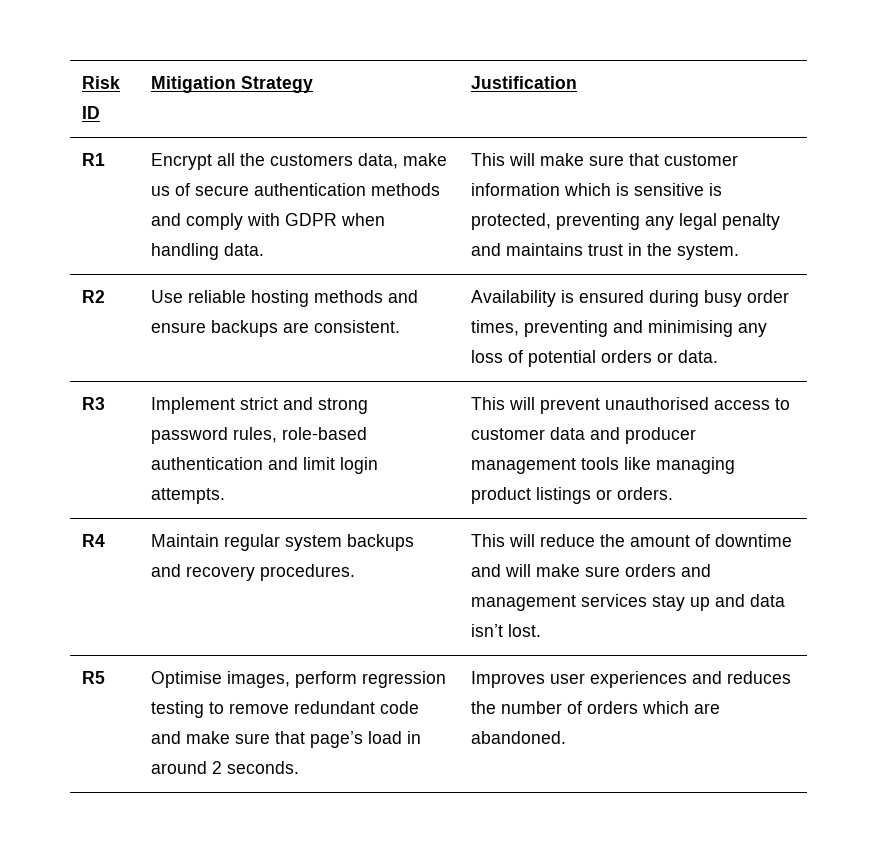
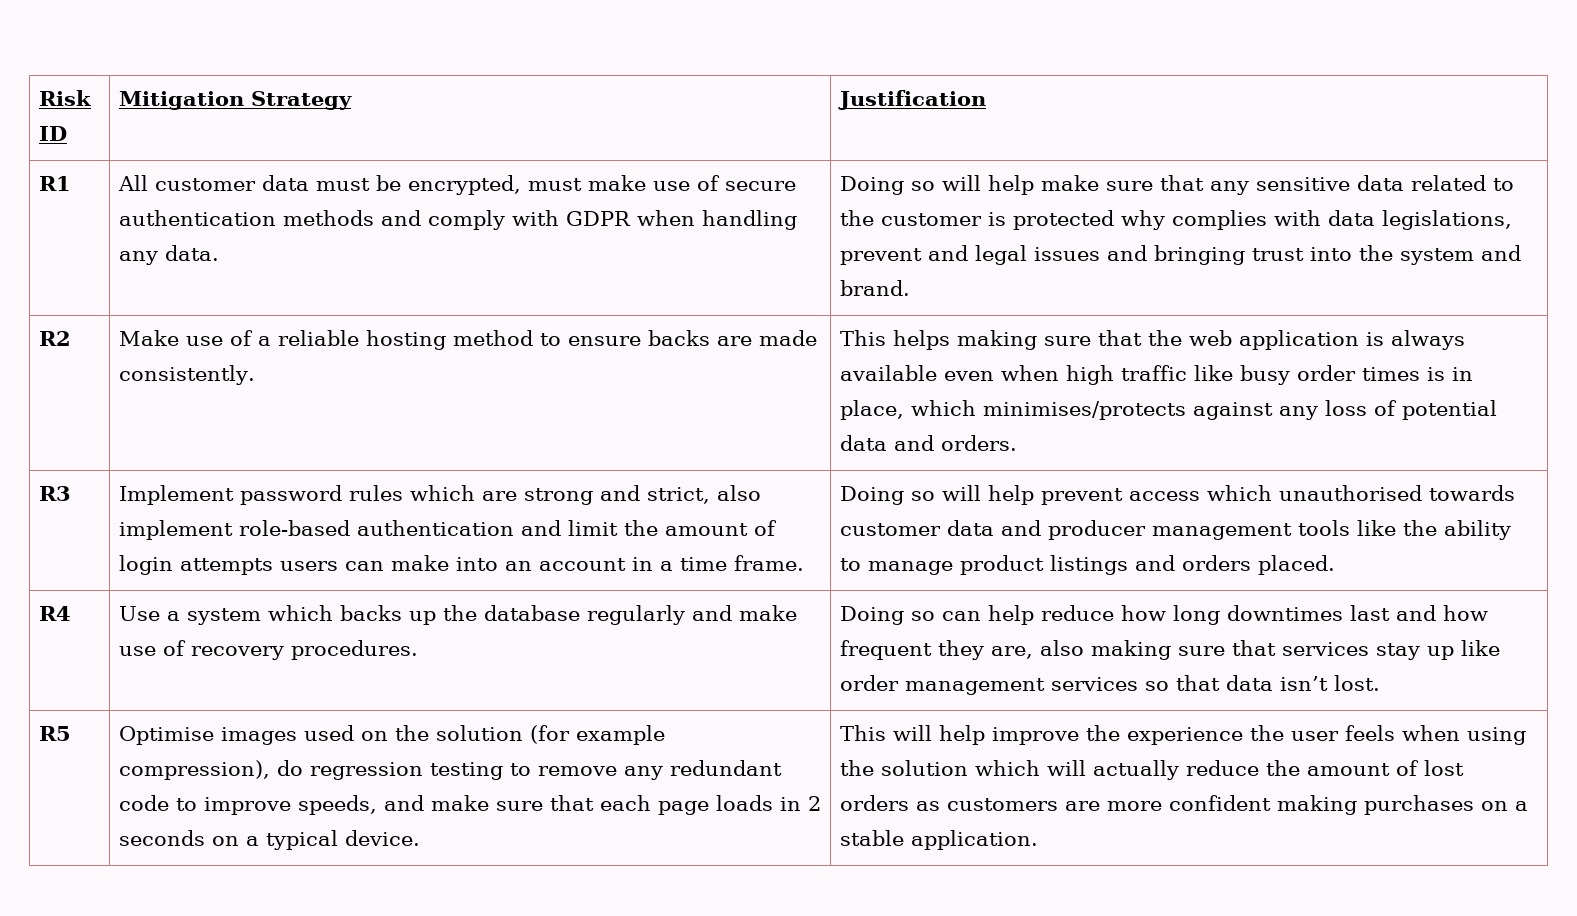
- Encrypt all the customers data, make us of secure authentication methods and comply with GDPR when handling data.
+ All customer data must be encrypted, must make use of secure authentication methods and comply with GDPR when handling any data.
- This will make sure that customer information which is sensitive is protected, preventing any legal penalty and maintains trust in the system.
- R2 | Use reliable hosting methods and ensure backups are consistent. | Availability is ensured during busy order times, preventing and minimising any loss of potential orders or data.
+ Doing so will help make sure that any sensitive data related to the customer is protected why complies with data legislations, prevent and legal issues and bringing trust into the system and brand.
+ R2 | Make use of a reliable hosting method to ensure backs are made consistently. | This helps making sure that the web application is always available even when high traffic like busy order times is in place, which minimises/protects against any loss of potential data and orders.
- Implement strict and strong password rules, role-based authentication and limit login attempts. | This will prevent unauthorised access to customer data and producer management tools like managing product listings or orders.
- R4 | Maintain regular system backups and recovery procedures. | This will reduce the amount of downtime and will make sure orders and management services stay up and data isn’t lost.
+ Implement password rules which are strong and strict, also implement role-based authentication and limit the amount of login attempts users can make into an account in a time frame. | Doing so will help prevent access which unauthorised towards customer data and producer management tools like the ability to manage product listings and orders placed.
+ R4 | Use a system which backs up the database regularly and make use of recovery procedures. | Doing so can help reduce how long downtimes last and how frequent they are, also making sure that services stay up like order management services so that data isn’t lost.
- Optimise images, perform regression testing to remove redundant code and make sure that page’s load in around 2 seconds. | Improves user experiences and reduces the number of orders which are abandoned.
+ Optimise images used on the solution (for example compression), do regression testing to remove any redundant code to improve speeds, and make sure that each page loads in 2 seconds on a typical device. | This will help improve the experience the user feels when using the solution which will actually reduce the amount of lost orders as customers are more confident making purchases on a stable application.

